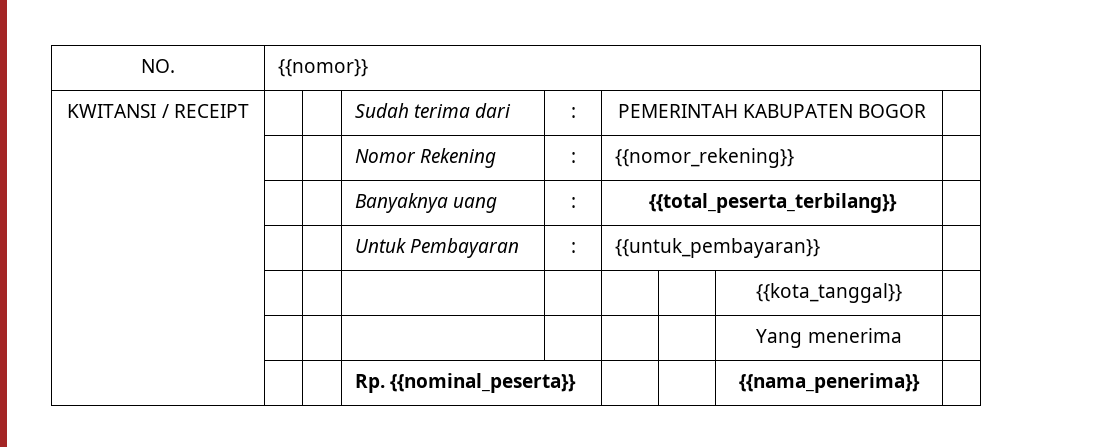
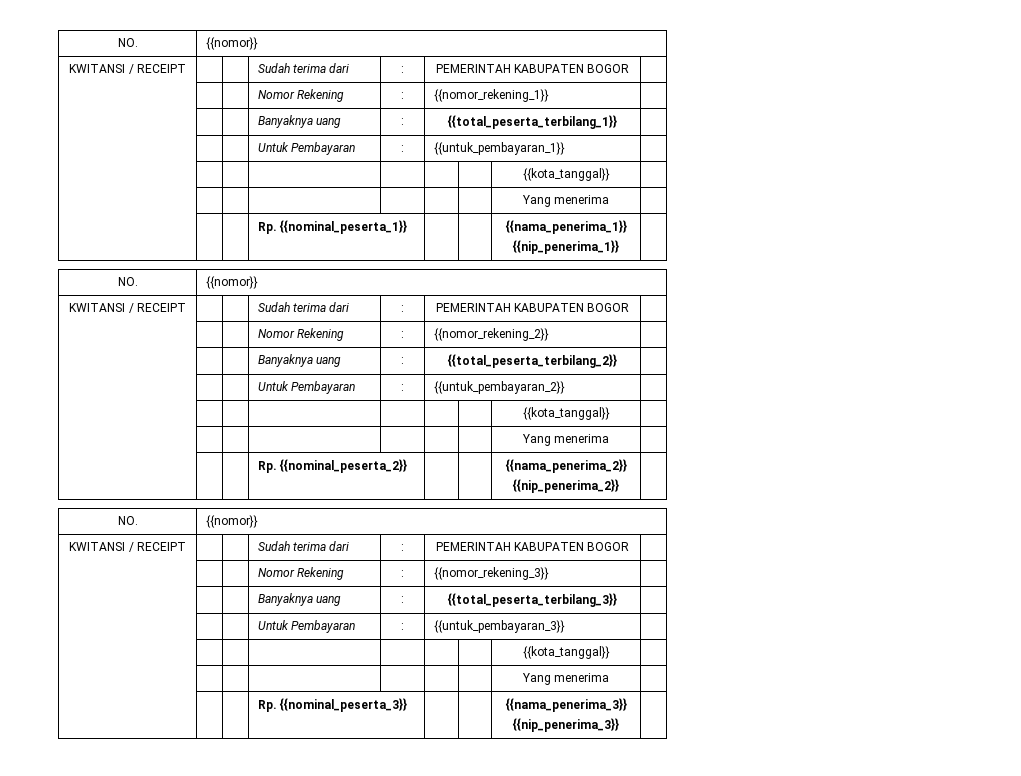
- | | | Nomor Rekening | : | {{nomor_rekening}} |
- | | | Banyaknya uang | : | {{total_peserta_terbilang}} |
- | | | Untuk Pembayaran | : | {{untuk_pembayaran}} |
+ | | | Nomor Rekening | : | {{nomor_rekening_1}} |
+ | | | Banyaknya uang | : | {{total_peserta_terbilang_1}} |
+ | | | Untuk Pembayaran | : | {{untuk_pembayaran_1}} |
  | | | | | | | {{kota_tanggal}} |
  | | | | | | | Yang menerima |
- | | | Rp. {{nominal_peserta}} | | | {{nama_penerima}} |
+ | | | Rp. {{nominal_peserta_1}} | | | {{nama_penerima_1}}
+ {{nip_penerima_1}} |
+ NO. | {{nomor}}
+ KWITANSI / RECEIPT | | | Sudah terima dari | : | PEMERINTAH KABUPATEN BOGOR |
+ | | | Nomor Rekening | : | {{nomor_rekening_2}} |
+ | | | Banyaknya uang | : | {{total_peserta_terbilang_2}} |
+ | | | Untuk Pembayaran | : | {{untuk_pembayaran_2}} |
+ | | | | | | | {{kota_tanggal}} |
+ | | | | | | | Yang menerima |
+ | | | Rp. {{nominal_peserta_2}} | | | {{nama_penerima_2}}
+ {{nip_penerima_2}} |
+ NO. | {{nomor}}
+ KWITANSI / RECEIPT | | | Sudah terima dari | : | PEMERINTAH KABUPATEN BOGOR |
+ | | | Nomor Rekening | : | {{nomor_rekening_3}} |
+ | | | Banyaknya uang | : | {{total_peserta_terbilang_3}} |
+ | | | Untuk Pembayaran | : | {{untuk_pembayaran_3}} |
+ | | | | | | | {{kota_tanggal}} |
+ | | | | | | | Yang menerima |
+ | | | Rp. {{nominal_peserta_3}} | | | {{nama_penerima_3}}
+ {{nip_penerima_3}} |

